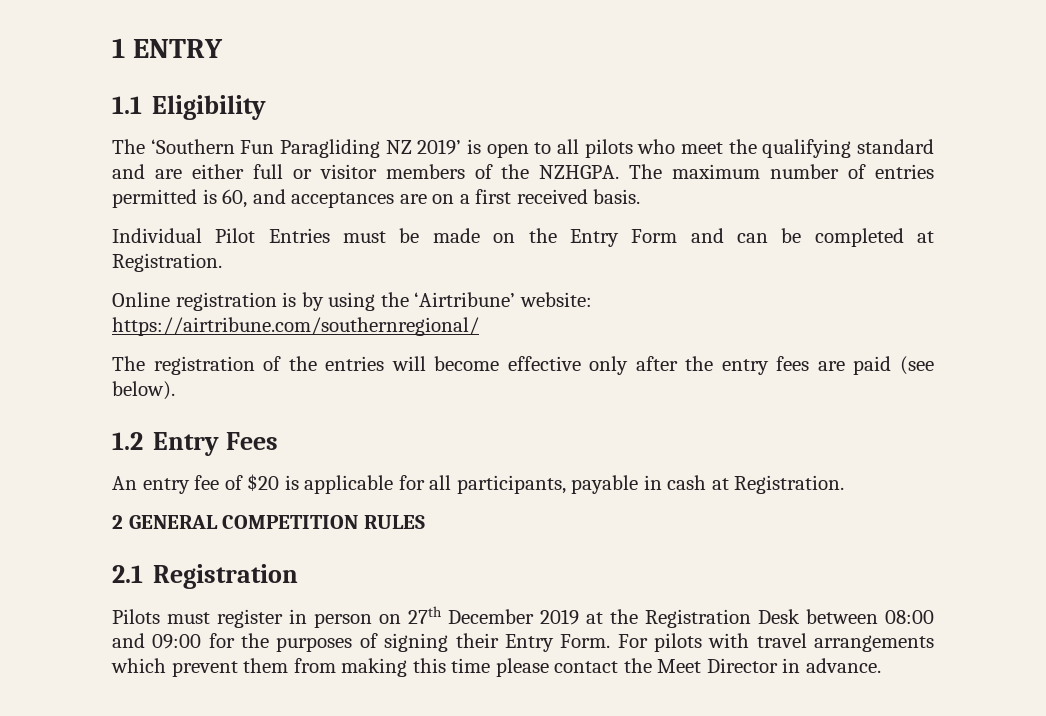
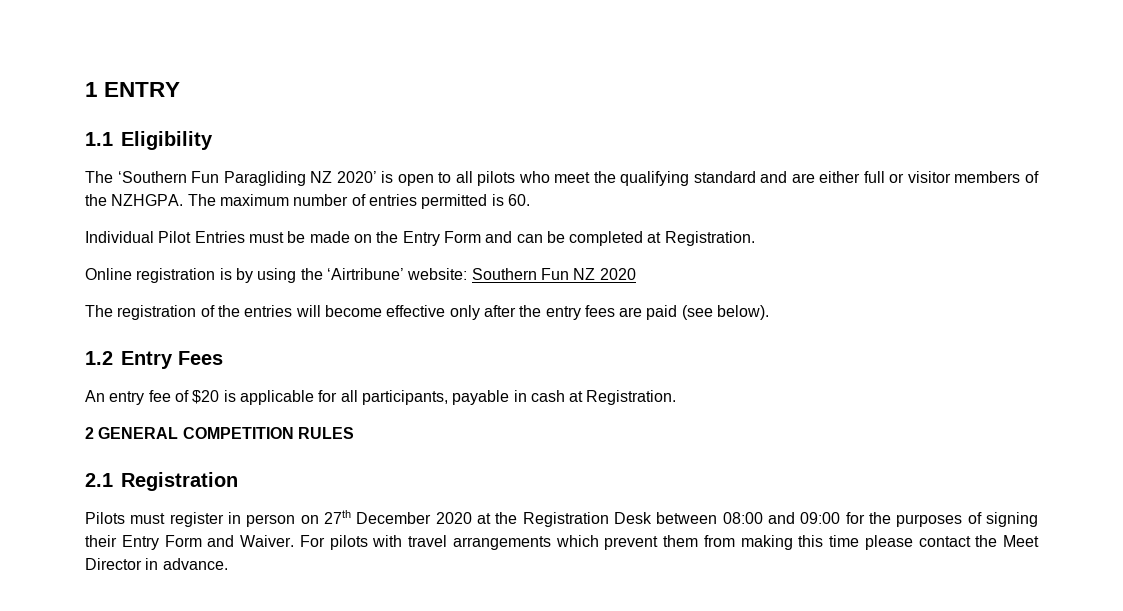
- The ‘Southern Fun Paragliding NZ 2019’ is open to all pilots who meet the qualifying standard and are either full or visitor members of the NZHGPA.
+ The ‘Southern Fun Paragliding NZ 2020’ is open to all pilots who meet the qualifying standard and are either full or visitor members of the NZHGPA.
- The maximum number of entries permitted is 60, and acceptances are on a first received basis.
+ The maximum number of entries permitted is 60.
- Online registration is by using the ‘Airtribune’ website: https://airtribune.com/southernregional/
+ Online registration is by using the ‘Airtribune’ website: Southern Fun NZ 2020
- Pilots must register in person on 27th December 2019 at the Registration Desk between 08:00 and 09:00 for the purposes of signing their Entry Form.
+ Pilots must register in person on 27th December 2020 at the Registration Desk between 08:00 and 09:00 for the purposes of signing their Entry Form and Waiver.

